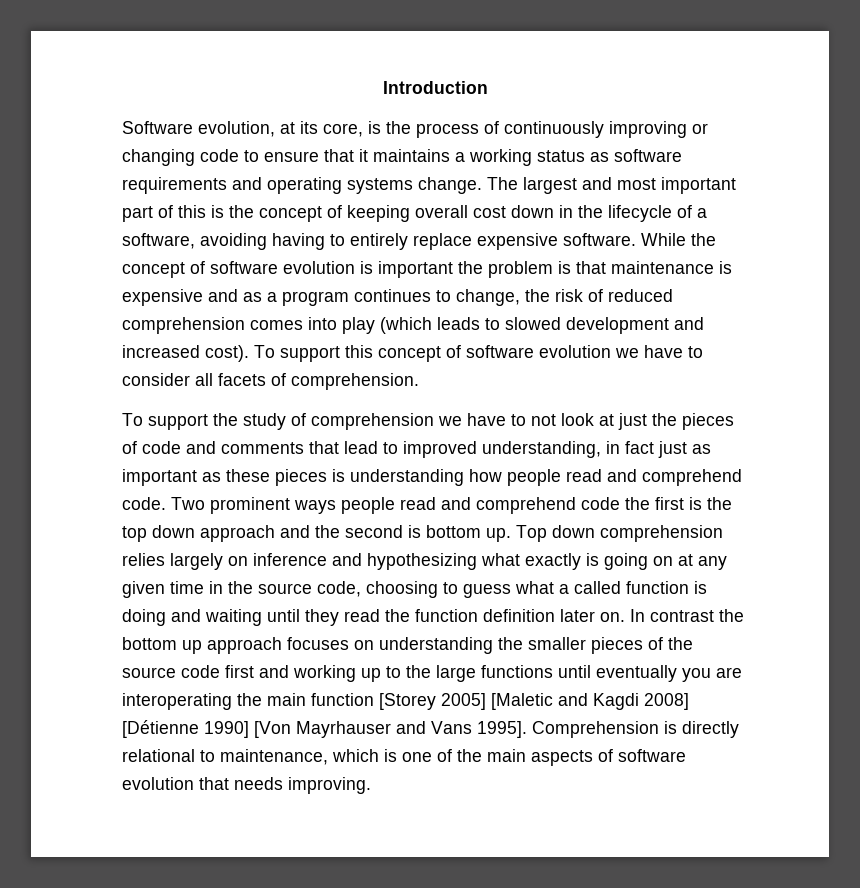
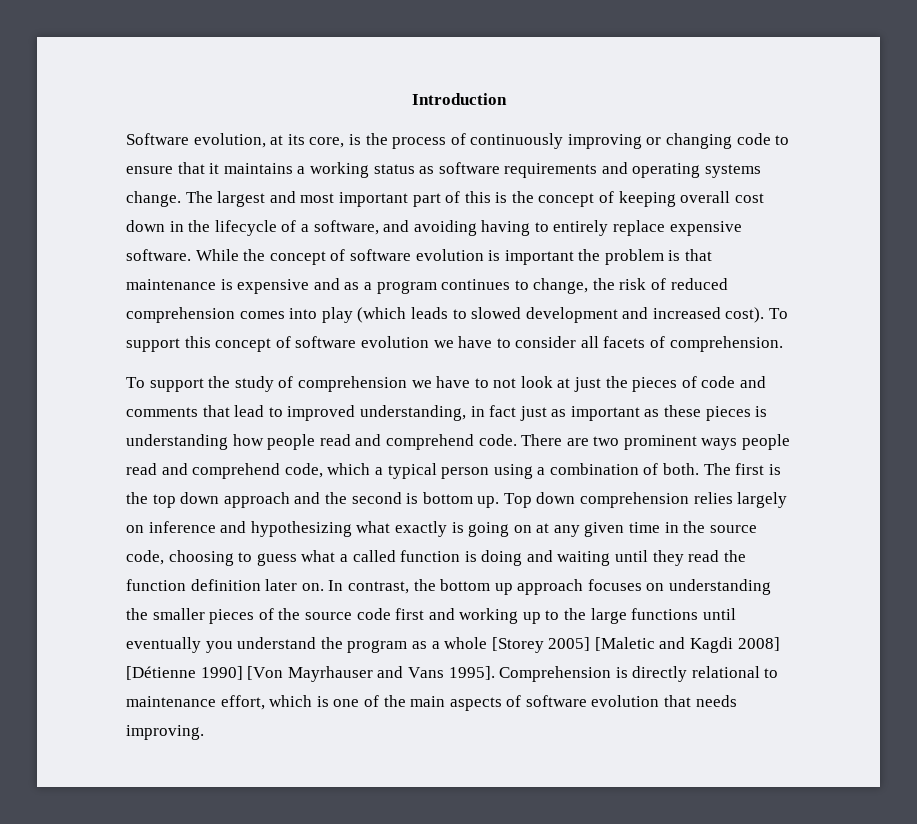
- The largest and most important part of this is the concept of keeping overall cost down in the lifecycle of a software, avoiding having to entirely replace expensive software.
+ The largest and most important part of this is the concept of keeping overall cost down in the lifecycle of a software, and avoiding having to entirely replace expensive software.
- Two prominent ways people read and comprehend code the first is the top down approach and the second is bottom up.
+ There are two prominent ways people read and comprehend code, which a typical person using a combination of both. The first is the top down approach and the second is bottom up.
- In contrast the bottom up approach focuses on understanding the smaller pieces of the source code first and working up to the large functions until eventually you are interoperating the main function [Storey 2005] [Maletic and Kagdi 2008] [Détienne 1990] [Von Mayrhauser and Vans 1995].
+ In contrast, the bottom up approach focuses on understanding the smaller pieces of the source code first and working up to the large functions until eventually you understand the program as a whole [Storey 2005] [Maletic and Kagdi 2008] [Détienne 1990] [Von Mayrhauser and Vans 1995].
- Comprehension is directly relational to maintenance, which is one of the main aspects of software evolution that needs improving.
+ Comprehension is directly relational to maintenance effort, which is one of the main aspects of software evolution that needs improving.

